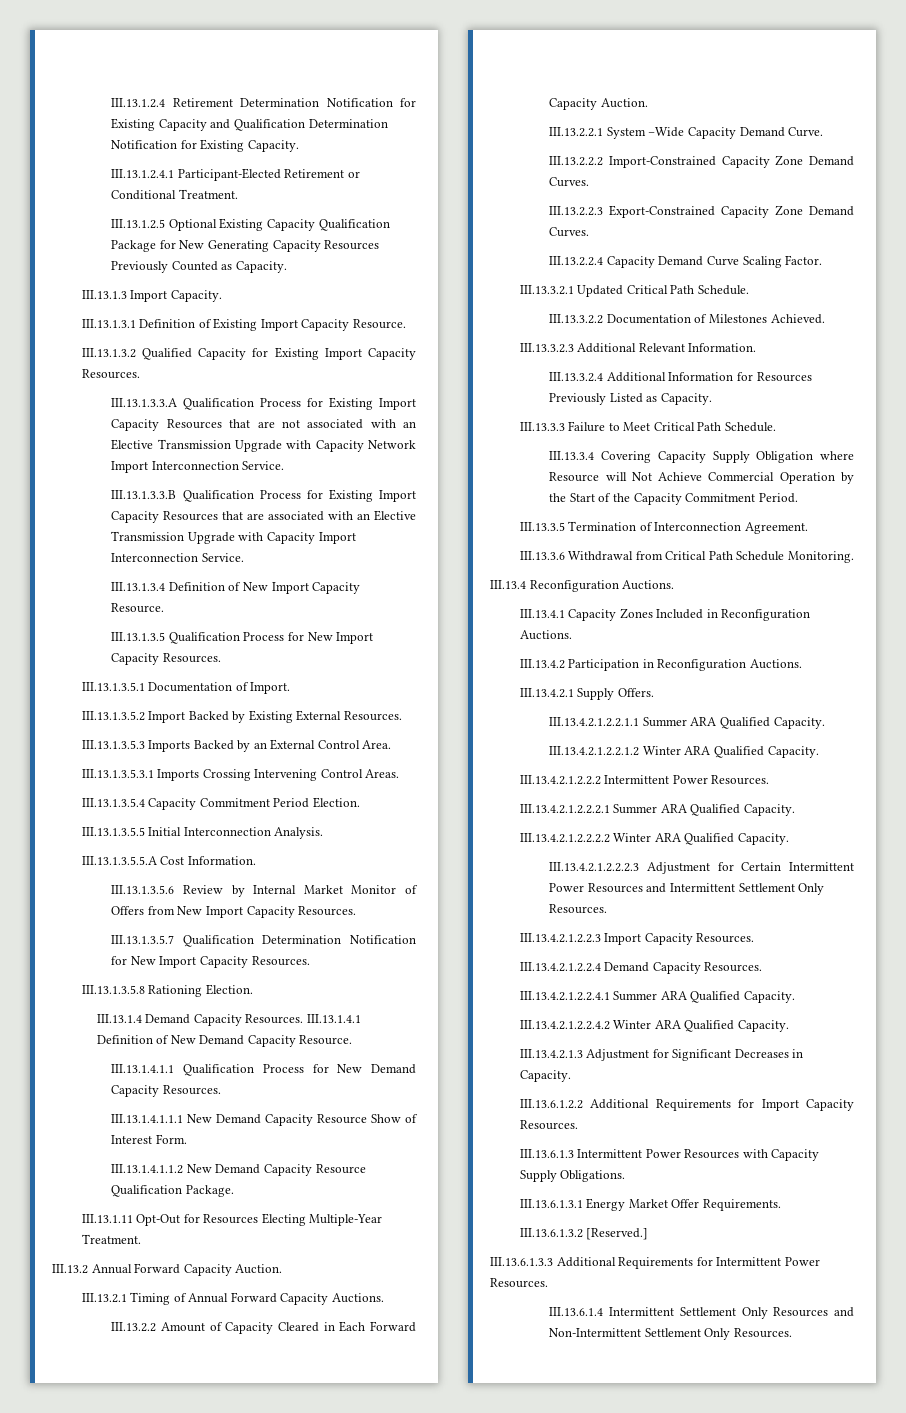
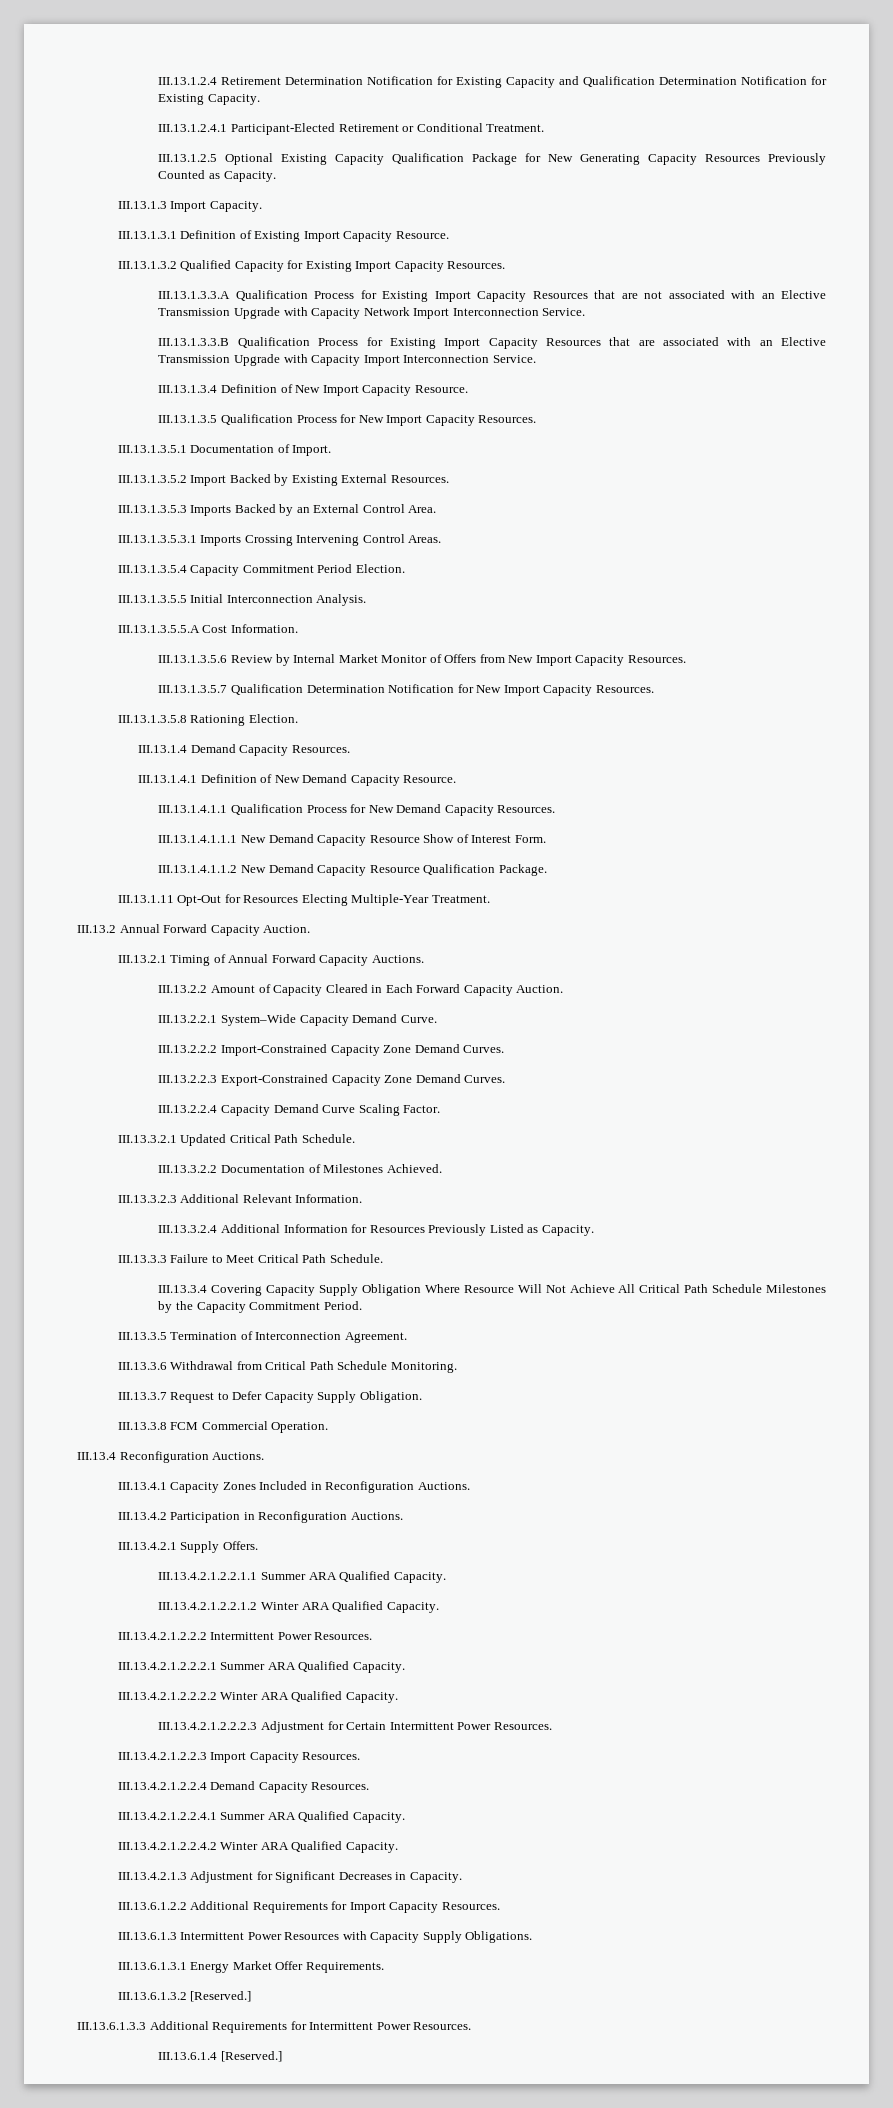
- III.13.1.4 Demand Capacity Resources. III.13.1.4.1 Definition of New Demand Capacity Resource.
+ III.13.1.4 Demand Capacity Resources.
+ III.13.1.4.1 Definition of New Demand Capacity Resource.
- III.13.2.2.1 System –Wide Capacity Demand Curve.
+ III.13.2.2.1 System–Wide Capacity Demand Curve.
- III.13.3.4 Covering Capacity Supply Obligation where Resource will Not Achieve Commercial Operation by the Start of the Capacity Commitment Period.
+ III.13.3.4 Covering Capacity Supply Obligation Where Resource Will Not Achieve All Critical Path Schedule Milestones by the Capacity Commitment Period.
+ III.13.3.7 Request to Defer Capacity Supply Obligation.
+ III.13.3.8 FCM Commercial Operation.
- III.13.4.2.1.2.2.2.3 Adjustment for Certain Intermittent Power Resources and Intermittent Settlement Only Resources.
+ III.13.4.2.1.2.2.2.3 Adjustment for Certain Intermittent Power Resources.
- III.13.6.1.4 Intermittent Settlement Only Resources and Non-Intermittent Settlement Only Resources.
+ III.13.6.1.4 [Reserved.]

